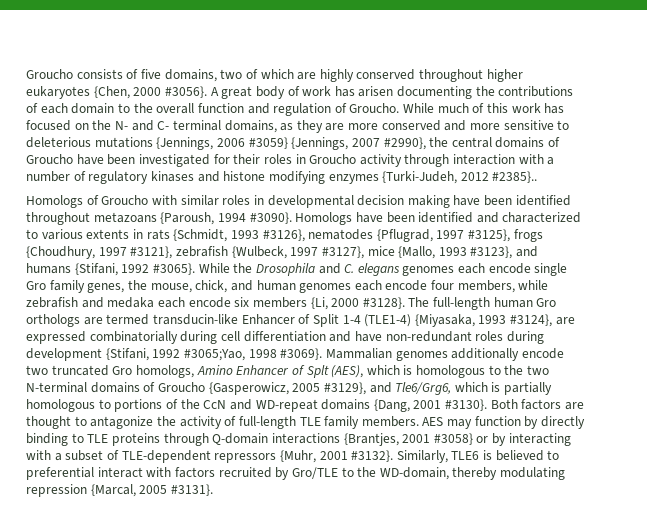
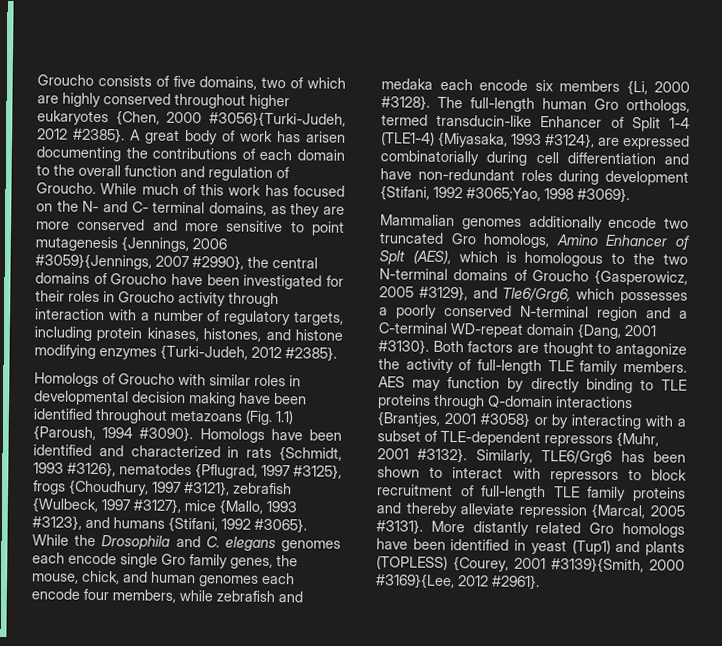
- Groucho consists of five domains, two of which are highly conserved throughout higher eukaryotes {Chen, 2000 #3056}.
+ Groucho consists of five domains, two of which are highly conserved throughout higher eukaryotes {Chen, 2000 #3056}{Turki-Judeh, 2012 #2385}.
- While much of this work has focused on the N- and C- terminal domains, as they are more conserved and more sensitive to deleterious mutations {Jennings, 2006 #3059} {Jennings, 2007 #2990}, the central domains of Groucho have been investigated for their roles in Groucho activity through interaction with a number of regulatory kinases and histone modifying enzymes {Turki-Judeh, 2012 #2385}..
+ While much of this work has focused on the N- and C- terminal domains, as they are more conserved and more sensitive to point mutagenesis {Jennings, 2006 #3059}{Jennings, 2007 #2990}, the central domains of Groucho have been investigated for their roles in Groucho activity through interaction with a number of regulatory targets, including protein kinases, histones, and histone modifying enzymes {Turki-Judeh, 2012 #2385}.
- Homologs of Groucho with similar roles in developmental decision making have been identified throughout metazoans {Paroush, 1994 #3090}.
+ Homologs of Groucho with similar roles in developmental decision making have been identified throughout metazoans (Fig. 1.1) {Paroush, 1994 #3090}.
- Homologs have been identified and characterized to various extents in rats {Schmidt, 1993 #3126}, nematodes {Pflugrad, 1997 #3125}, frogs {Choudhury, 1997 #3121}, zebrafish {Wulbeck, 1997 #3127}, mice {Mallo, 1993 #3123}, and humans {Stifani, 1992 #3065}.
+ Homologs have been identified and characterized in rats {Schmidt, 1993 #3126}, nematodes {Pflugrad, 1997 #3125}, frogs {Choudhury, 1997 #3121}, zebrafish {Wulbeck, 1997 #3127}, mice {Mallo, 1993 #3123}, and humans {Stifani, 1992 #3065}.
- The full-length human Gro orthologs are termed transducin-like Enhancer of Split 1-4 (TLE1-4) {Miyasaka, 1993 #3124}, are expressed combinatorially during cell differentiation and have non-redundant roles during development {Stifani, 1992 #3065;Yao, 1998 #3069}. Mammalian genomes additionally encode two truncated Gro homologs, Amino Enhancer of Splt (AES), which is homologous to the two N-terminal domains of Groucho {Gasperowicz, 2005 #3129}, and Tle6/Grg6, which is partially homologous to portions of the CcN and WD-repeat domains {Dang, 2001 #3130}.
+ The full-length human Gro orthologs, termed transducin-like Enhancer of Split 1-4 (TLE1-4) {Miyasaka, 1993 #3124}, are expressed combinatorially during cell differentiation and have non-redundant roles during development {Stifani, 1992 #3065;Yao, 1998 #3069}.
+ Mammalian genomes additionally encode two truncated Gro homologs, Amino Enhancer of Splt (AES), which is homologous to the two N-terminal domains of Groucho {Gasperowicz, 2005 #3129}, and Tle6/Grg6, which possesses a poorly conserved N-terminal region and a C-terminal WD-repeat domain {Dang, 2001 #3130}.
- Similarly, TLE6 is believed to preferential interact with factors recruited by Gro/TLE to the WD-domain, thereby modulating repression {Marcal, 2005 #3131}.
+ Similarly, TLE6/Grg6 has been shown to interact with repressors to block recruitment of full-length TLE family proteins and thereby alleviate repression {Marcal, 2005 #3131}. More distantly related Gro homologs have been identified in yeast (Tup1) and plants (TOPLESS) {Courey, 2001 #3139}{Smith, 2000 #3169}{Lee, 2012 #2961}.

